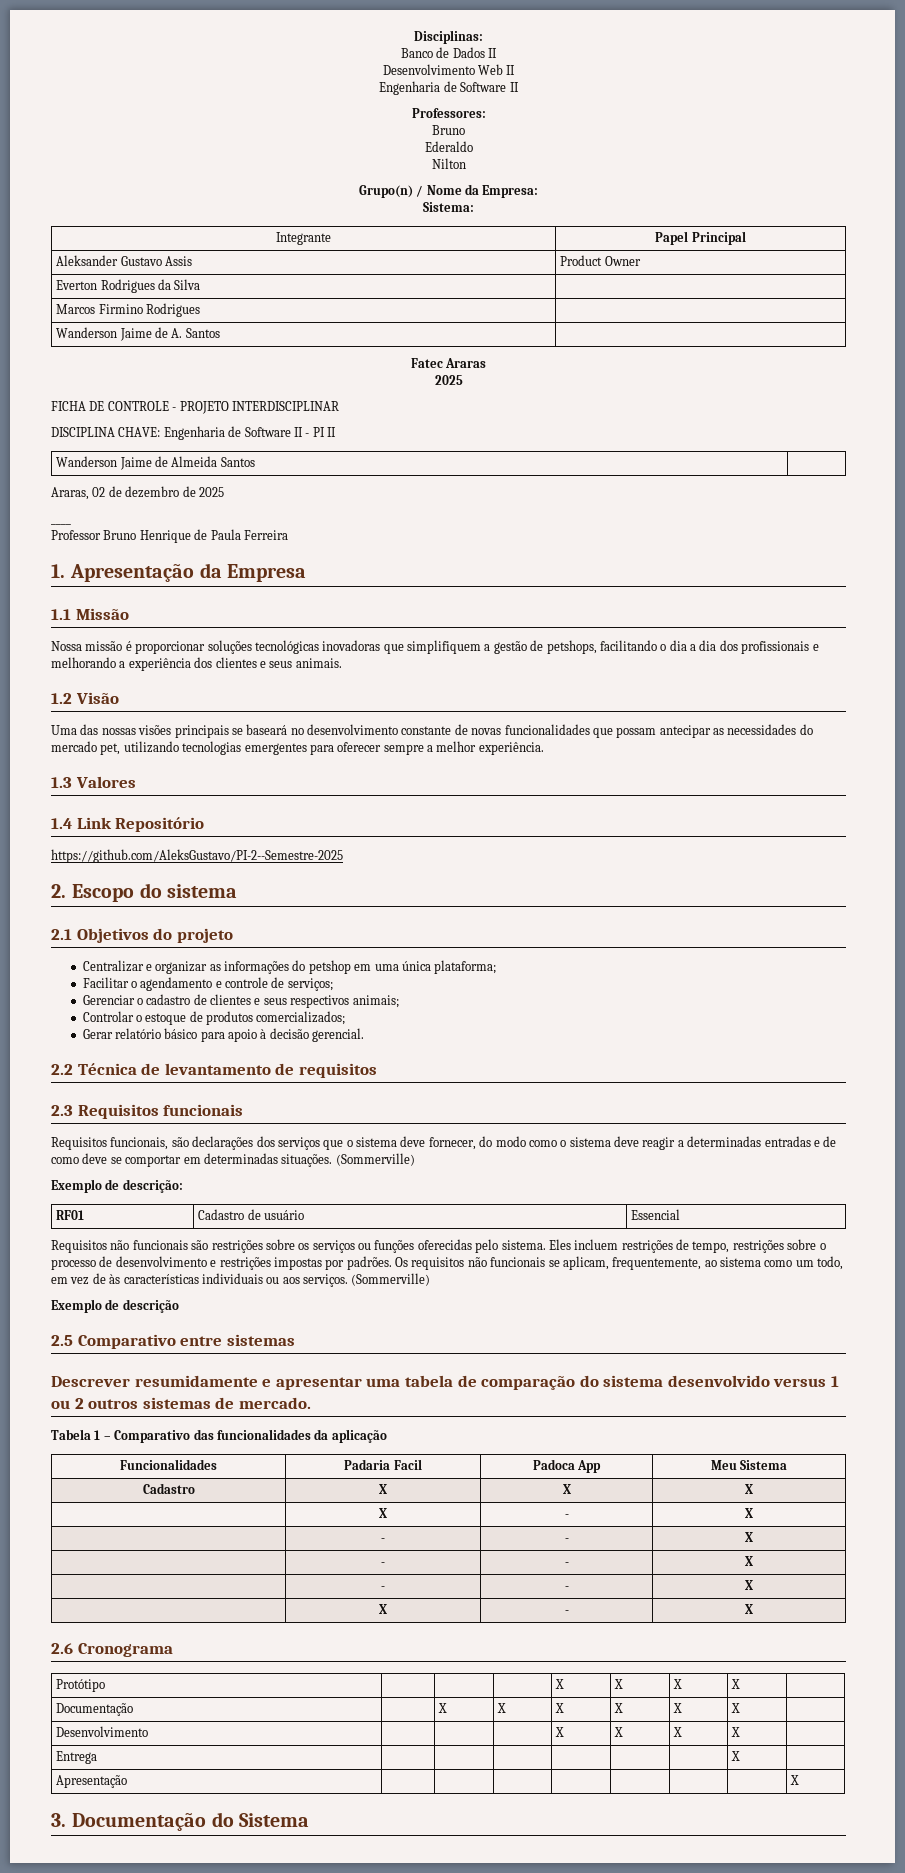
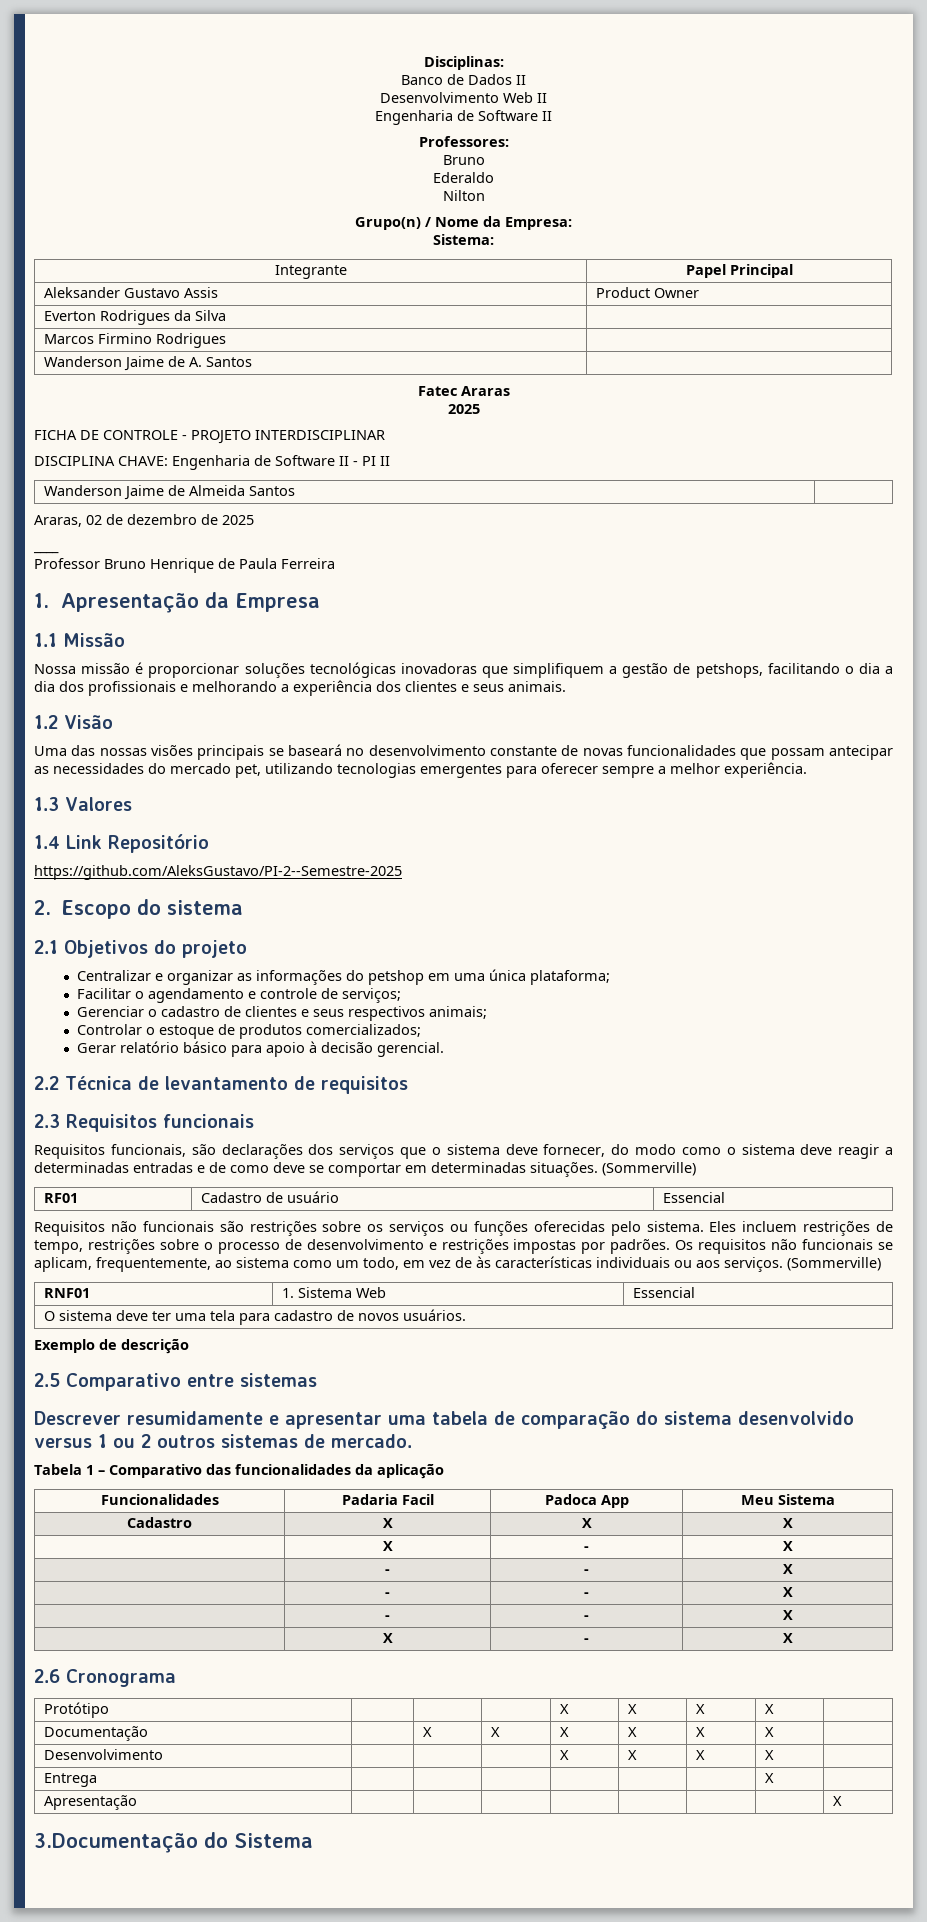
- Exemplo de descrição:
+ RNF01 | 1. Sistema Web | Essencial
+ O sistema deve ter uma tela para cadastro de novos usuários.
- 3. Documentação do Sistema
+ 3.Documentação do Sistema

